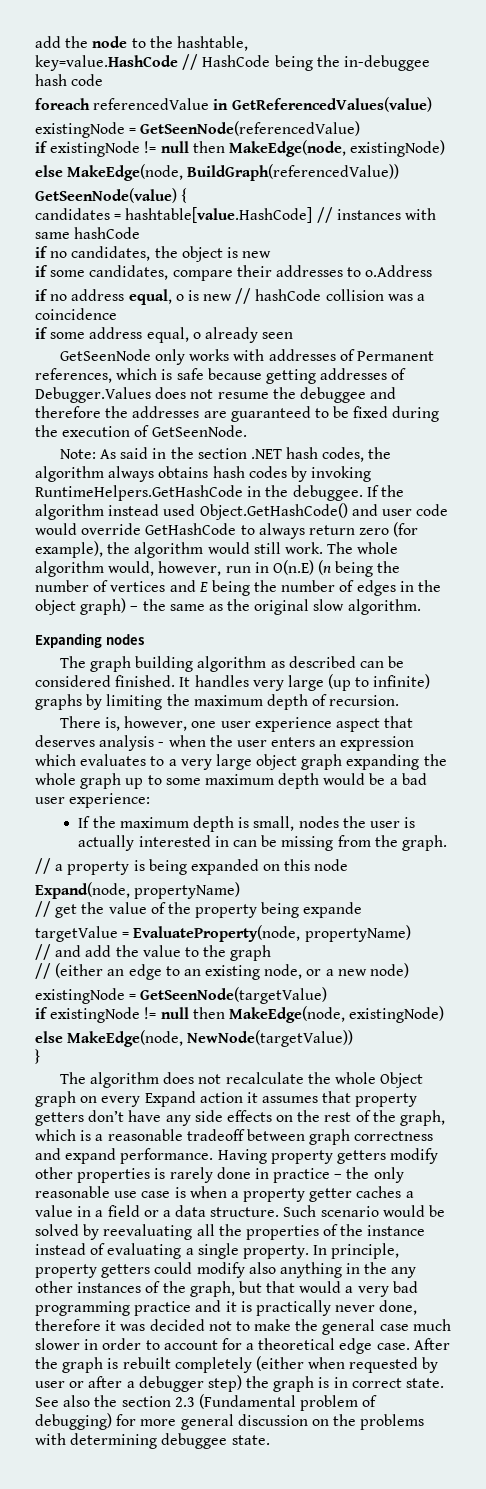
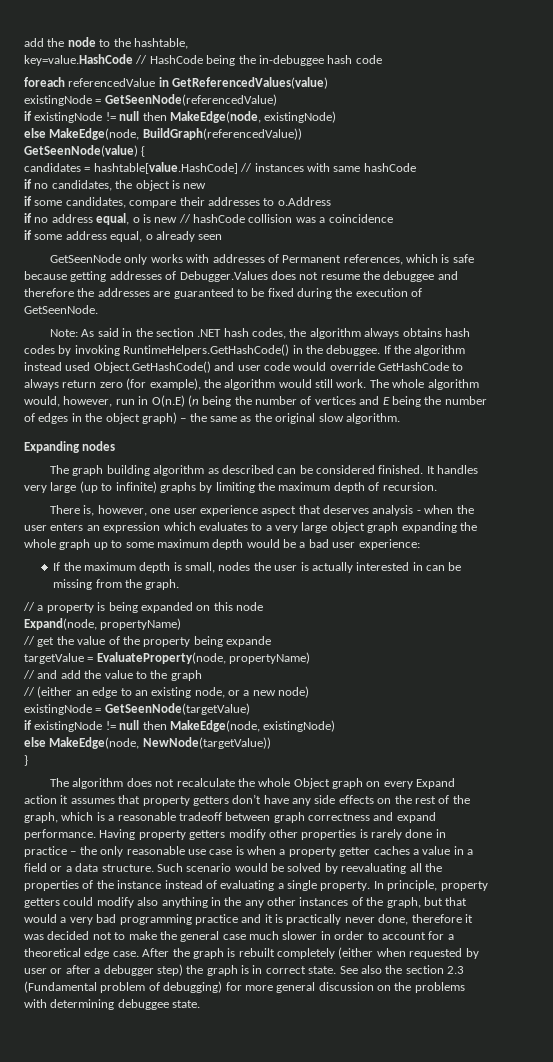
- Note: As said in the section .NET hash codes, the algorithm always obtains hash codes by invoking RuntimeHelpers.GetHashCode in the debuggee.
+ Note: As said in the section .NET hash codes, the algorithm always obtains hash codes by invoking RuntimeHelpers.GetHashCode() in the debuggee.

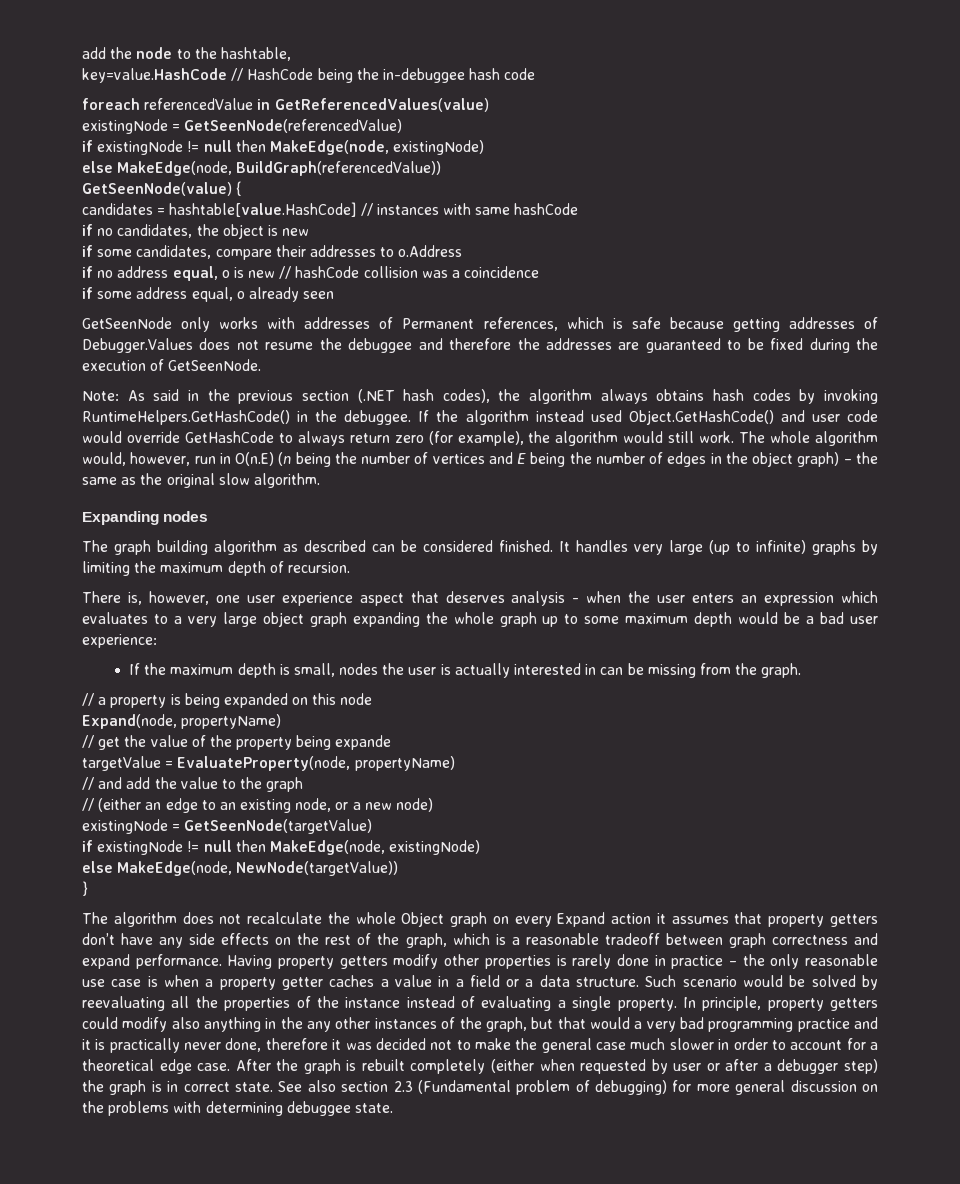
- Note: As said in the section .NET hash codes, the algorithm always obtains hash codes by invoking RuntimeHelpers.GetHashCode() in the debuggee.
+ Note: As said in the previous section (.NET hash codes), the algorithm always obtains hash codes by invoking RuntimeHelpers.GetHashCode() in the debuggee.
- See also the section 2.3 (Fundamental problem of debugging) for more general discussion on the problems with determining debuggee state.
+ See also section 2.3 (Fundamental problem of debugging) for more general discussion on the problems with determining debuggee state.

